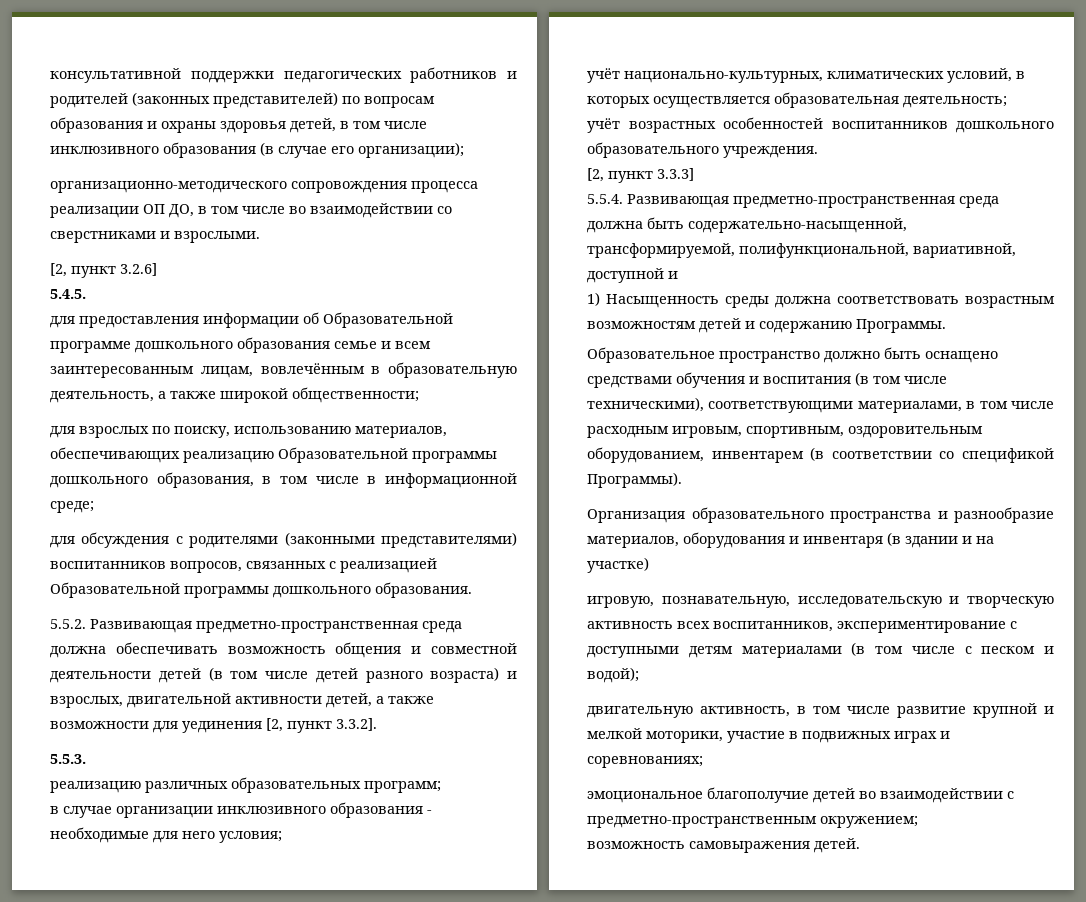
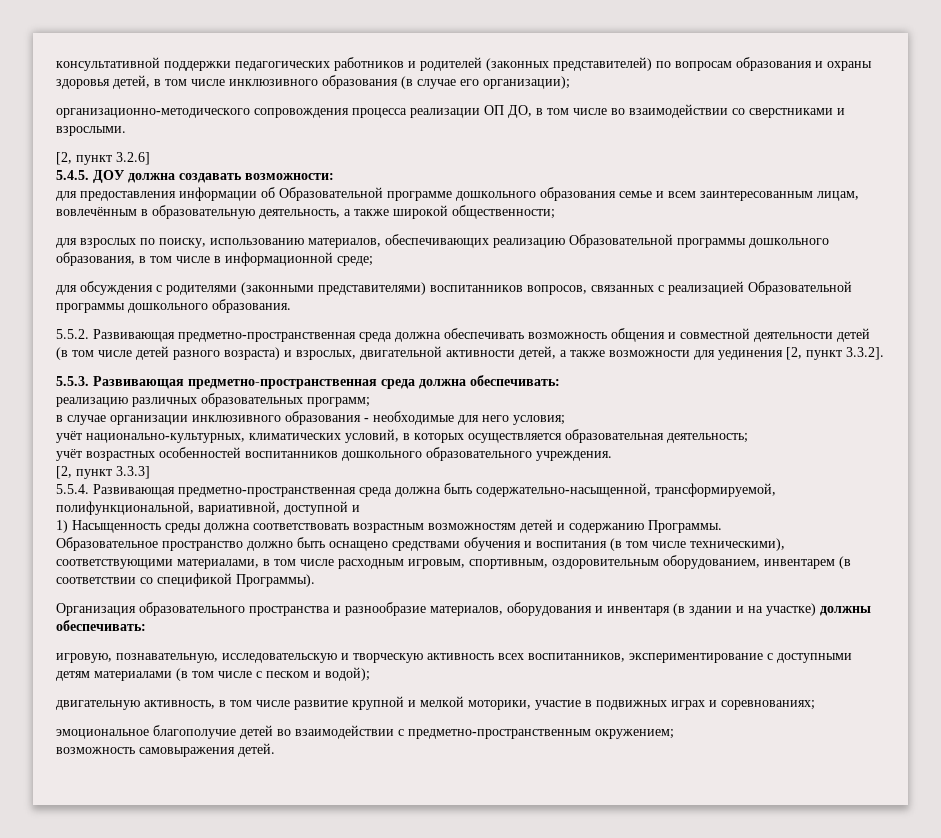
- 5.4.5.
+ 5.4.5. ДОУ должна создавать возможности:
- 5.5.3.
+ 5.5.3. Развивающая предметно-пространственная среда должна обеспечивать:
- Организация образовательного пространства и разнообразие материалов, оборудования и инвентаря (в здании и на участке)
+ Организация образовательного пространства и разнообразие материалов, оборудования и инвентаря (в здании и на участке) должны обеспечивать:

